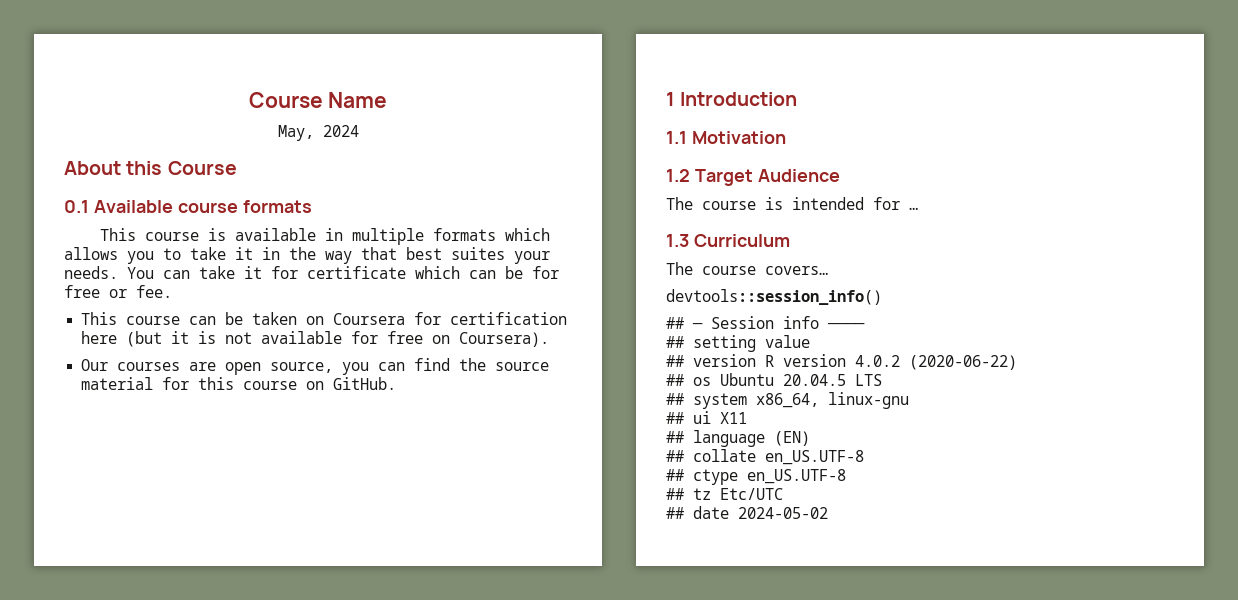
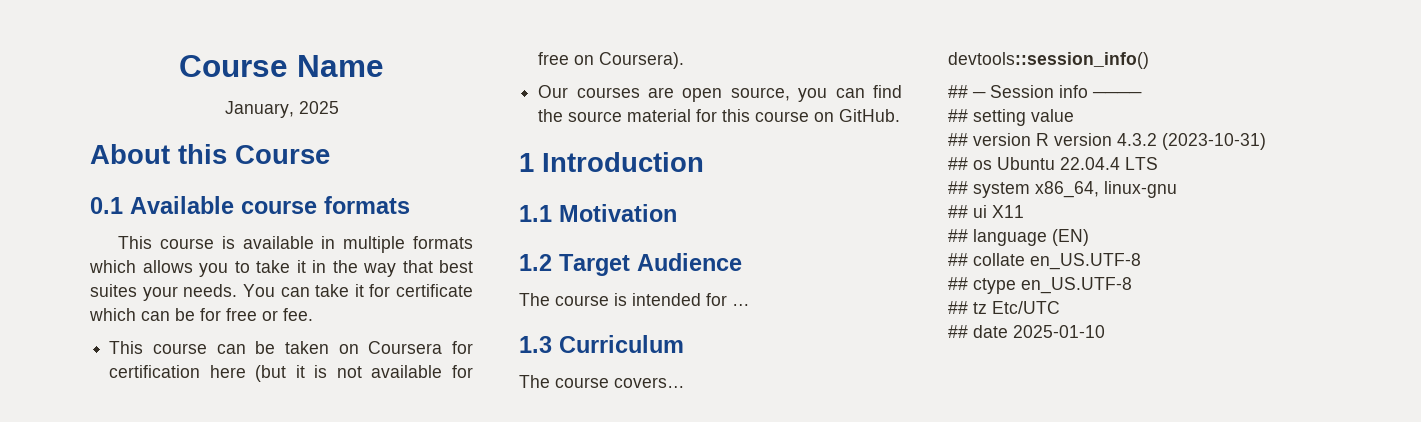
- May, 2024
+ January, 2025
- ## version R version 4.0.2 (2020-06-22)
+ ## version R version 4.3.2 (2023-10-31)
- ## os Ubuntu 20.04.5 LTS
+ ## os Ubuntu 22.04.4 LTS
- ## date 2024-05-02
+ ## date 2025-01-10

